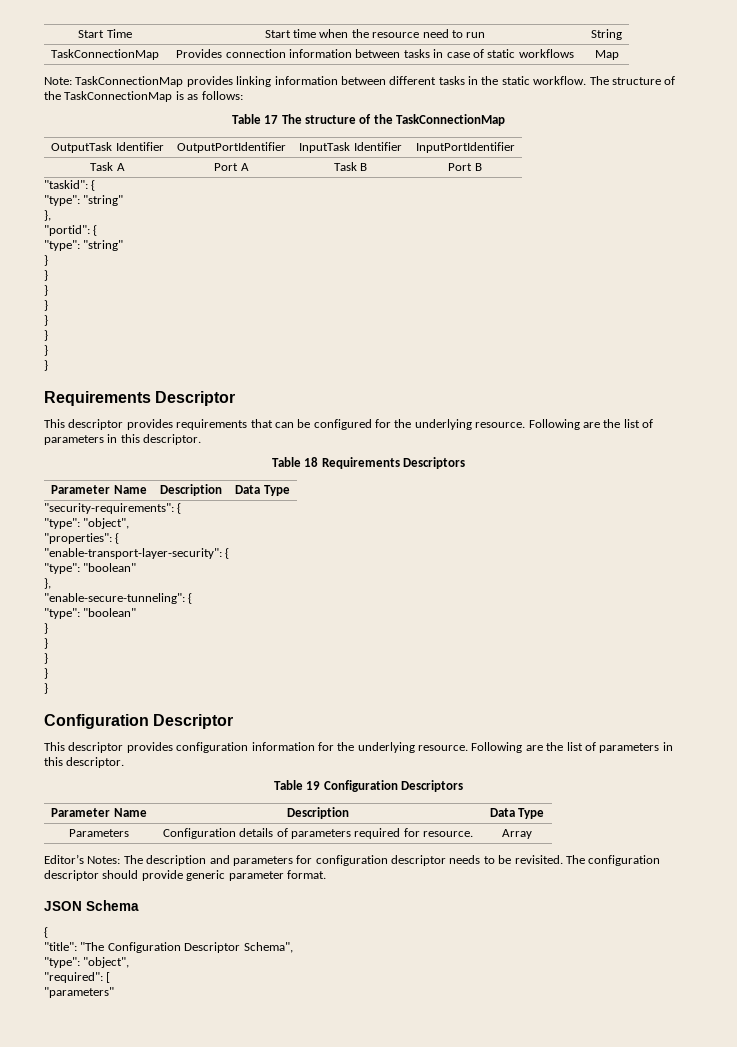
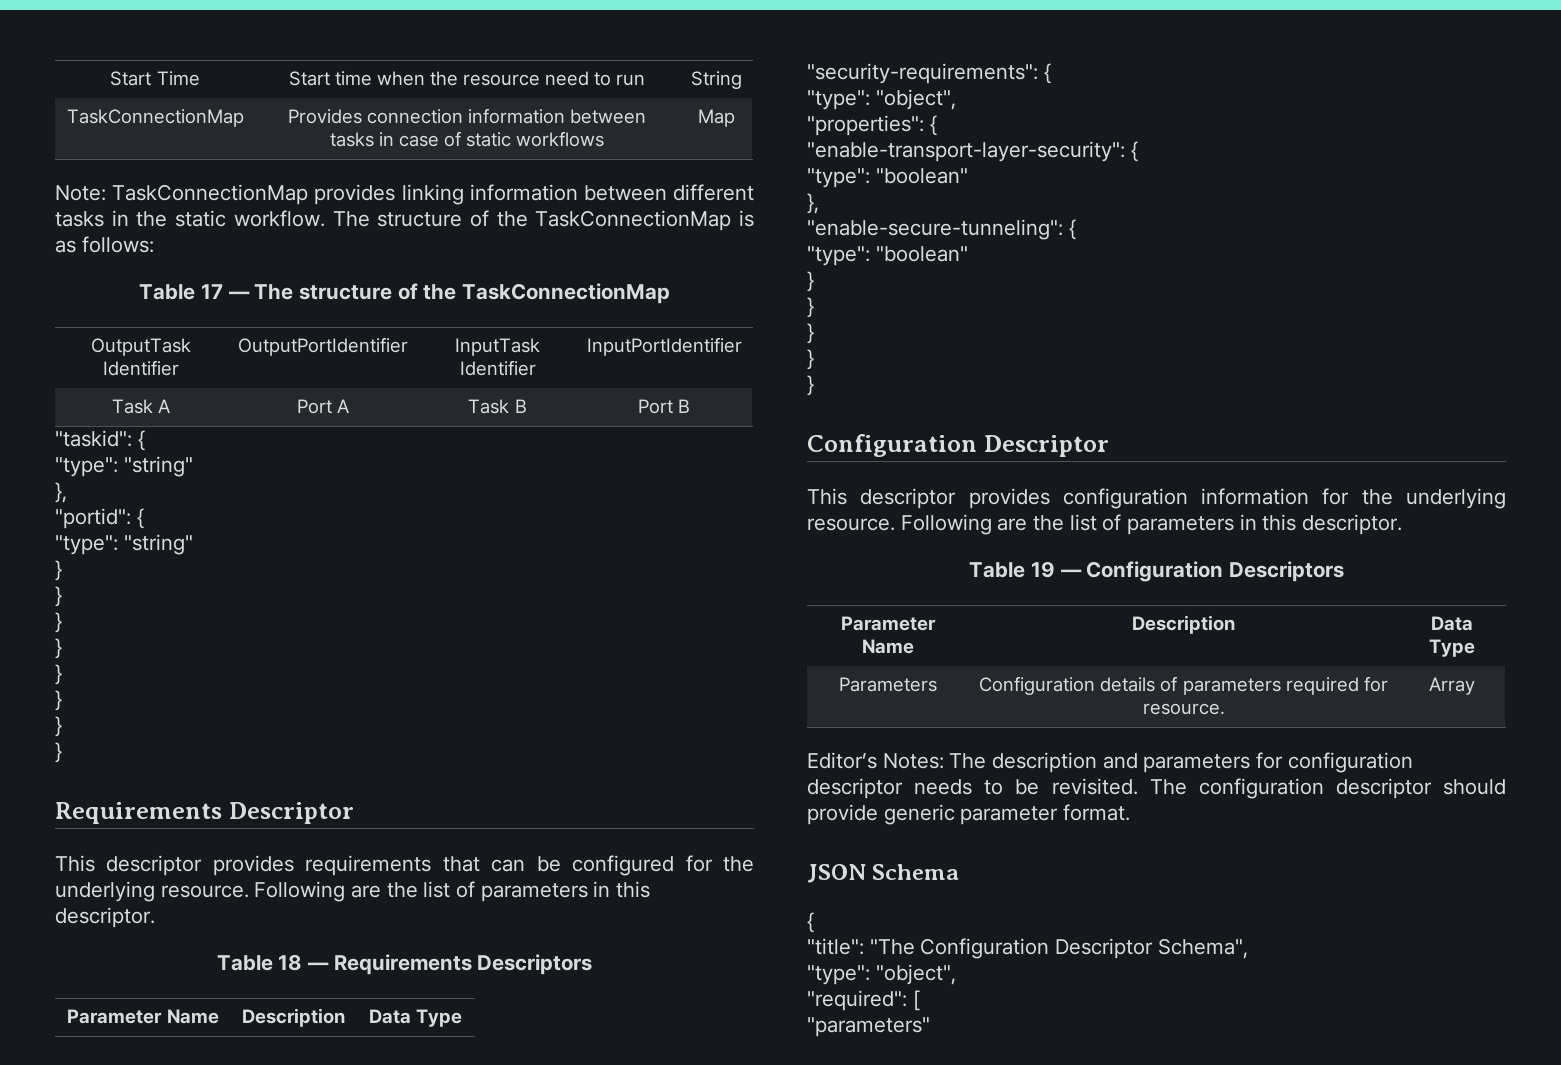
- Table 17 The structure of the TaskConnectionMap
+ Table 17 — The structure of the TaskConnectionMap
- Table 18 Requirements Descriptors
+ Table 18 — Requirements Descriptors
- Table 19 Configuration Descriptors
+ Table 19 — Configuration Descriptors

